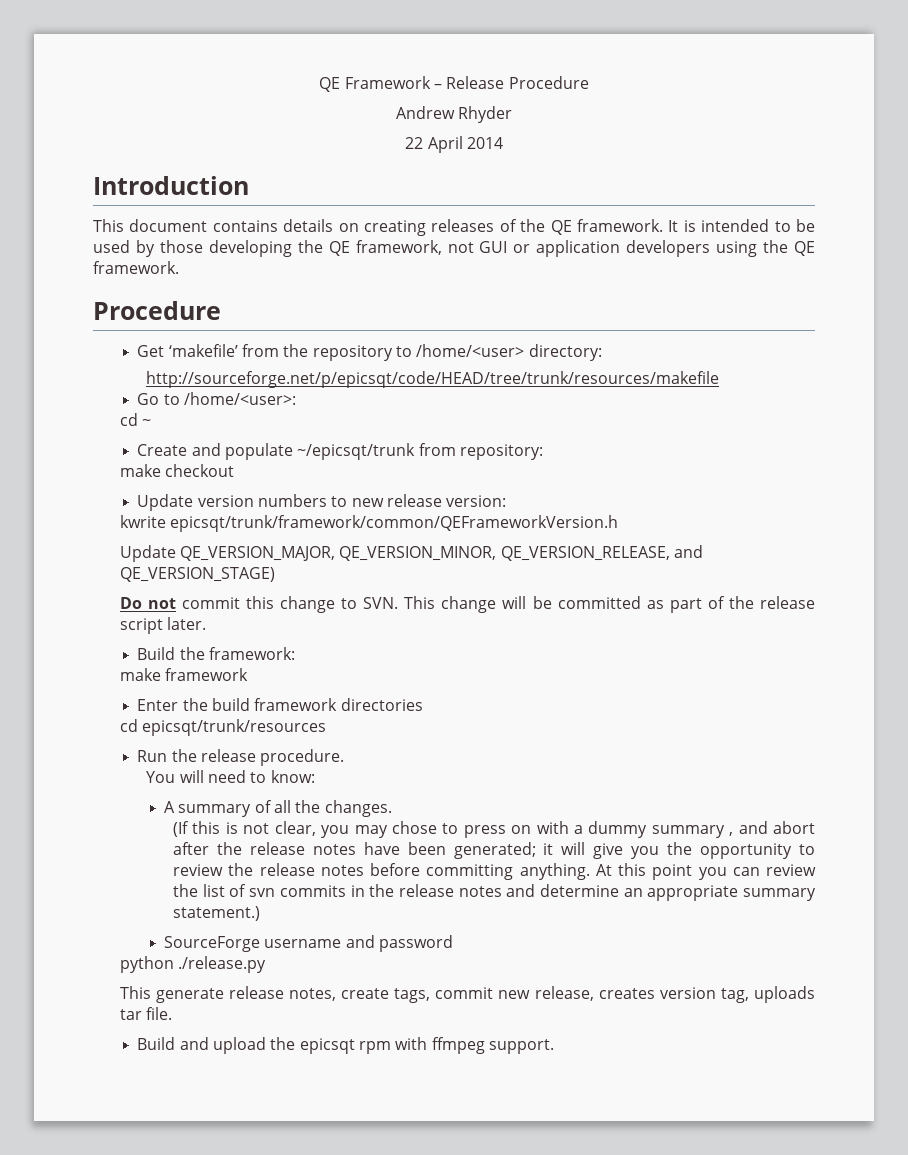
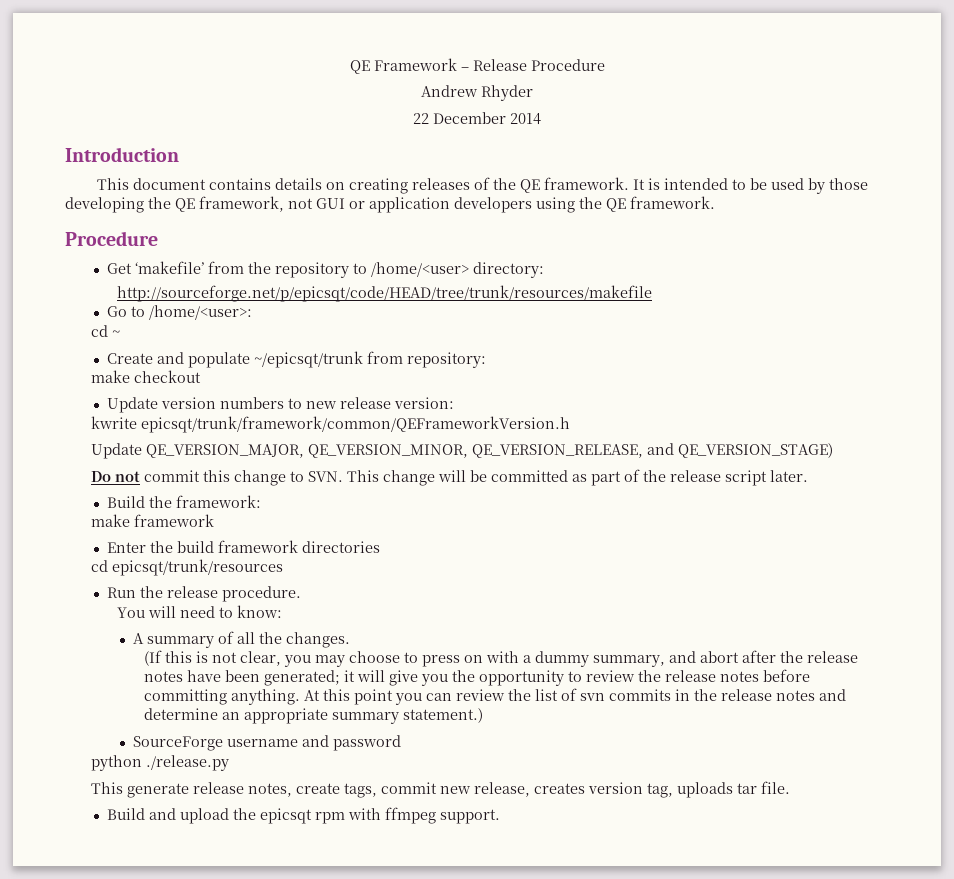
- 22 April 2014
+ 22 December 2014
- (If this is not clear, you may chose to press on with a dummy summary , and abort after the release notes have been generated; it will give you the opportunity to review the release notes before committing anything.
+ (If this is not clear, you may choose to press on with a dummy summary, and abort after the release notes have been generated; it will give you the opportunity to review the release notes before committing anything.

